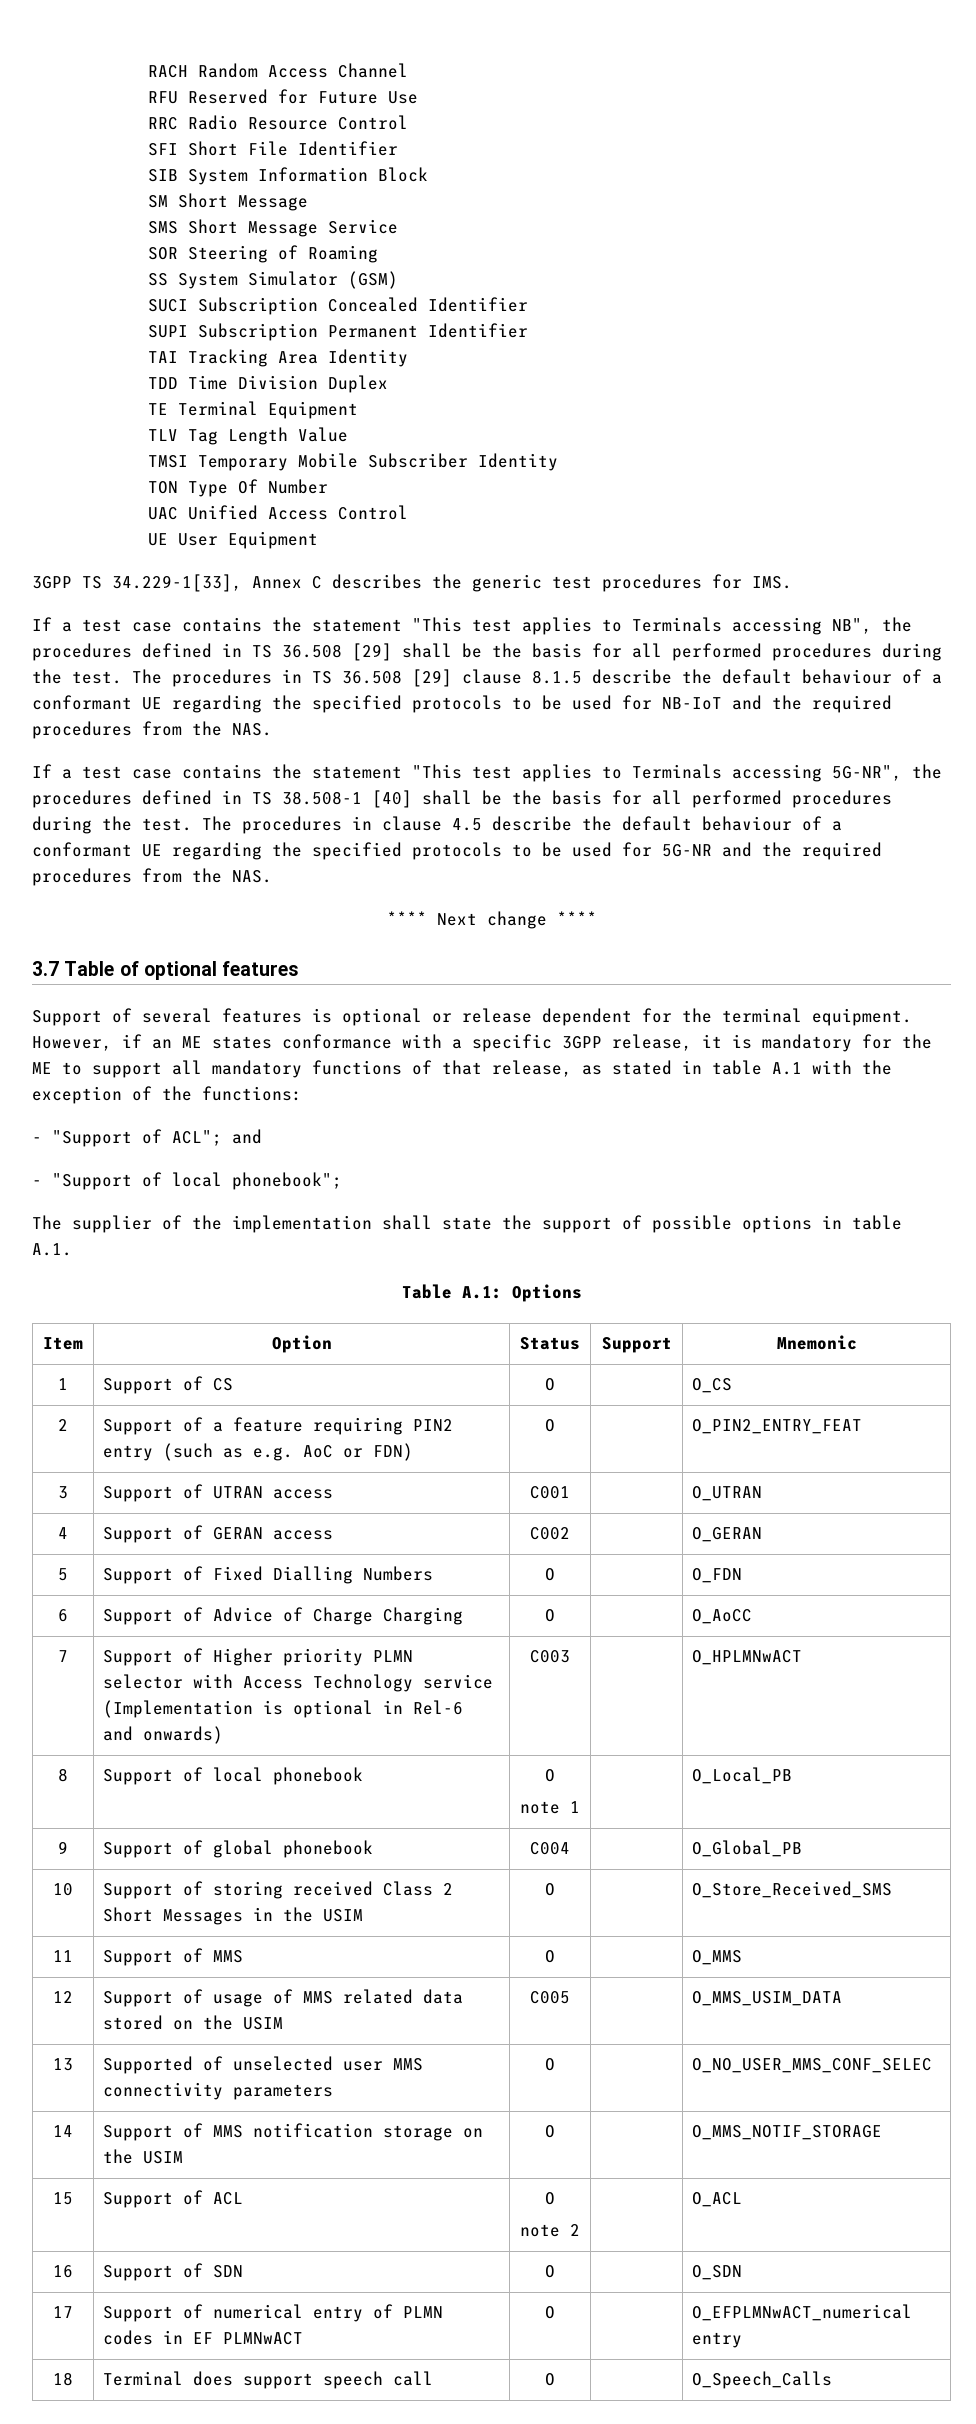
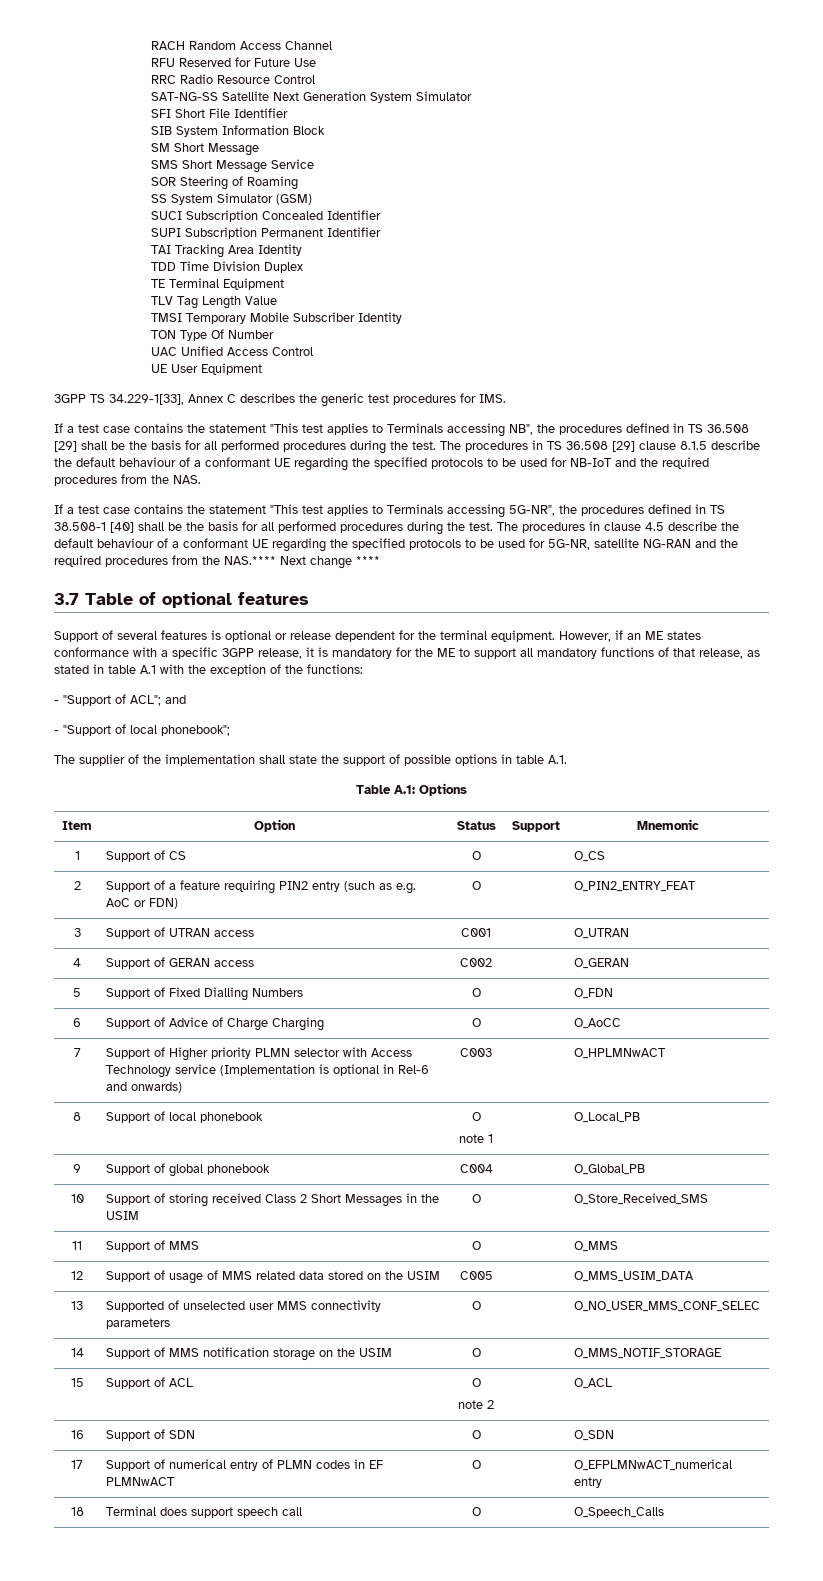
+ SAT-NG-SS Satellite Next Generation System Simulator
- The procedures in clause 4.5 describe the default behaviour of a conformant UE regarding the specified protocols to be used for 5G-NR and the required procedures from the NAS.
- **** Next change ****
+ The procedures in clause 4.5 describe the default behaviour of a conformant UE regarding the specified protocols to be used for 5G-NR, satellite NG-RAN and the required procedures from the NAS.**** Next change ****

